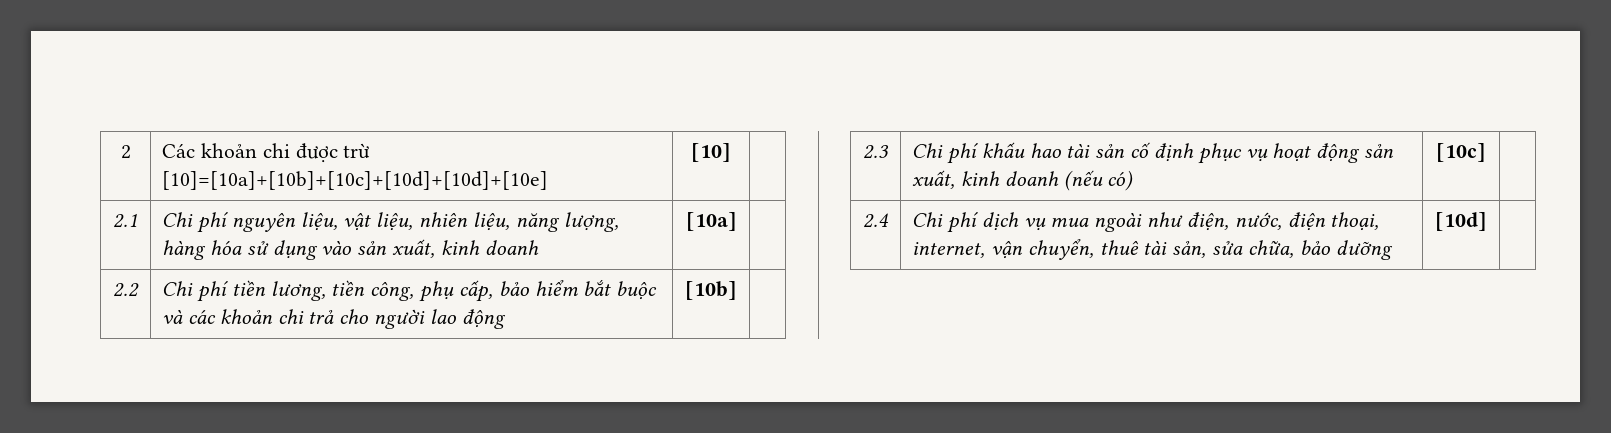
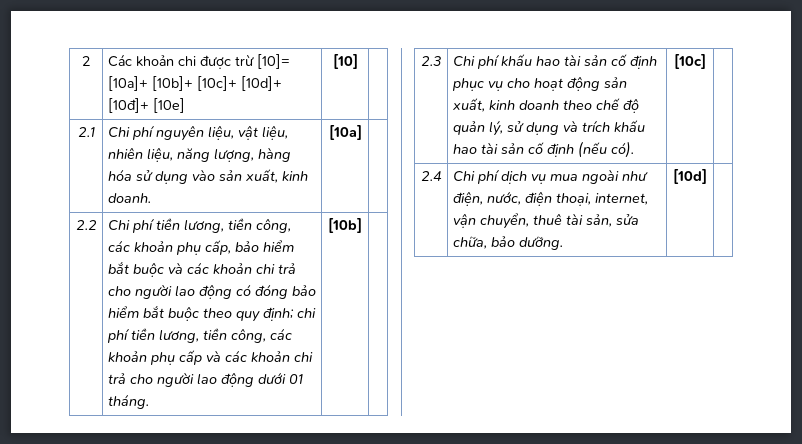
- 2 | Các khoản chi được trừ [10]=[10a]+[10b]+[10c]+[10d]+[10d]+[10e] | [10] |
+ 2 | Các khoản chi được trừ [10]= [10a]+ [10b]+ [10c]+ [10d]+ [10đ]+ [10e] | [10] |
- 2.1 | Chi phí nguyên liệu, vật liệu, nhiên liệu, năng lượng, hàng hóa sử dụng vào sản xuất, kinh doanh | [10a] |
+ 2.1 | Chi phí nguyên liệu, vật liệu, nhiên liệu, năng lượng, hàng hóa sử dụng vào sản xuất, kinh doanh. | [10a] |
- Chi phí tiền lương, tiền công, phụ cấp, bảo hiểm bắt buộc và các khoản chi trả cho người lao động
+ Chi phí tiền lương, tiền công, các khoản phụ cấp, bảo hiểm bắt buộc và các khoản chi trả cho người lao động có đóng bảo hiểm bắt buộc theo quy định; chi phí tiền lương, tiền công, các khoản phụ cấp và các khoản chi trả cho người lao động dưới 01 tháng.
- 2.3 | Chi phí khấu hao tài sản cố định phục vụ hoạt động sản xuất, kinh doanh (nếu có) | [10c] |
+ 2.3 | Chi phí khấu hao tài sản cố định phục vụ cho hoạt động sản xuất, kinh doanh theo chế độ quản lý, sử dụng và trích khấu hao tài sản cố định (nếu có). | [10c] |
- 2.4 | Chi phí dịch vụ mua ngoài như điện, nước, điện thoại, internet, vận chuyển, thuê tài sản, sửa chữa, bảo dưỡng | [10d] |
+ 2.4 | Chi phí dịch vụ mua ngoài như điện, nước, điện thoại, internet, vận chuyển, thuê tài sản, sửa chữa, bảo dưỡng. | [10d] |

